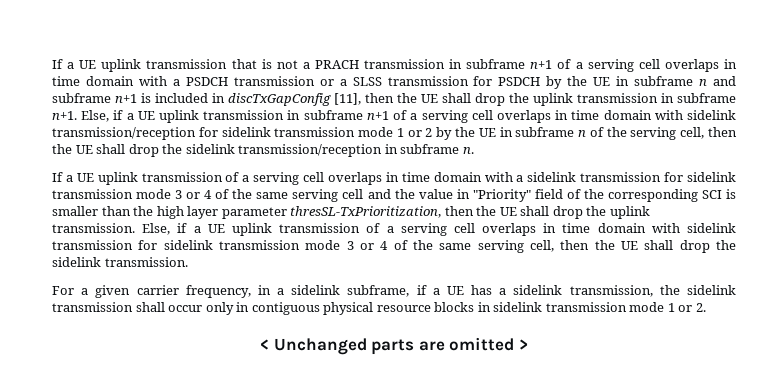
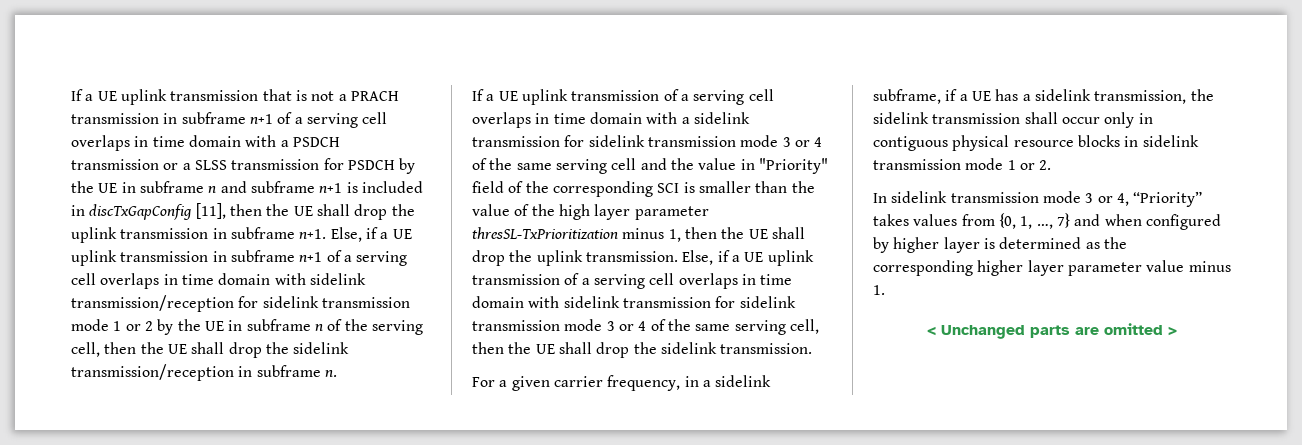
- If a UE uplink transmission of a serving cell overlaps in time domain with a sidelink transmission for sidelink transmission mode 3 or 4 of the same serving cell and the value in "Priority" field of the corresponding SCI is smaller than the high layer parameter thresSL-TxPrioritization, then the UE shall drop the uplink transmission.
+ If a UE uplink transmission of a serving cell overlaps in time domain with a sidelink transmission for sidelink transmission mode 3 or 4 of the same serving cell and the value in "Priority" field of the corresponding SCI is smaller than the value of the high layer parameter thresSL-TxPrioritization minus 1, then the UE shall drop the uplink transmission.
+ In sidelink transmission mode 3 or 4, “Priority” takes values from {0, 1, …, 7} and when configured by higher layer is determined as the corresponding higher layer parameter value minus 1.

